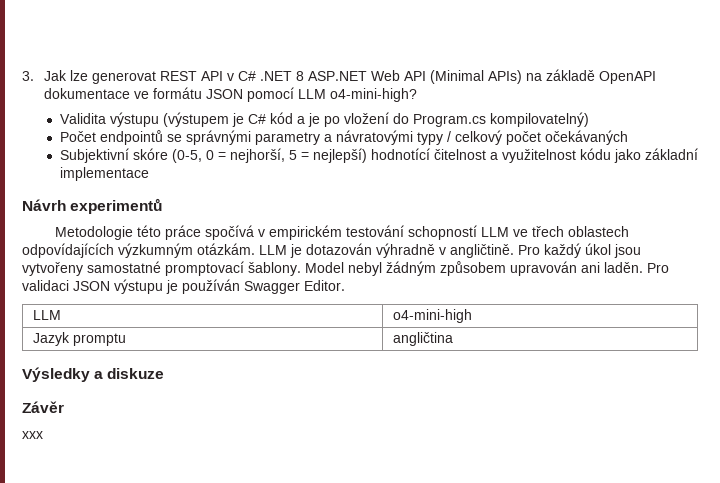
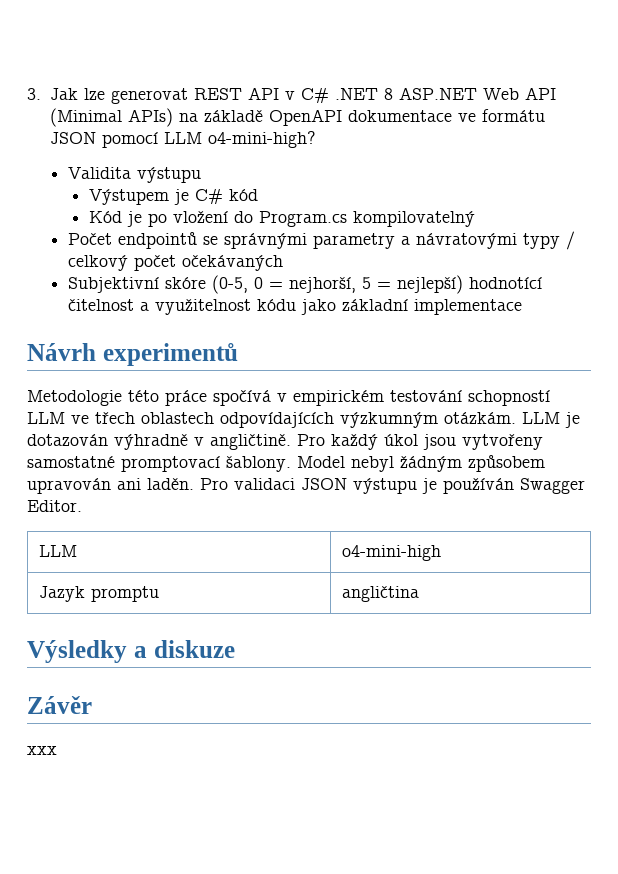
- Validita výstupu (výstupem je C# kód a je po vložení do Program.cs kompilovatelný)
+ Validita výstupu
+ Výstupem je C# kód
+ Kód je po vložení do Program.cs kompilovatelný

